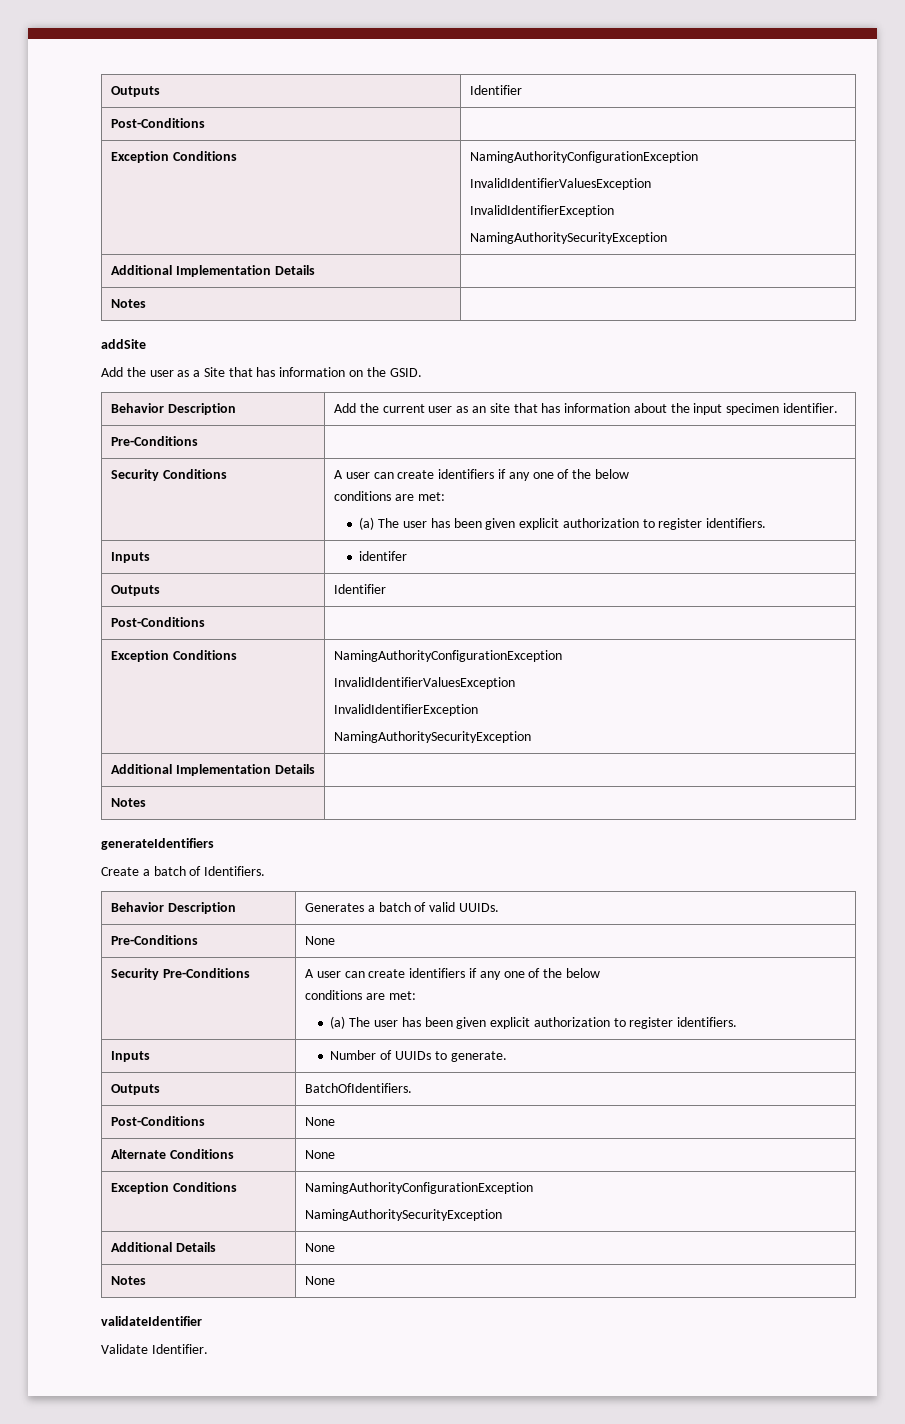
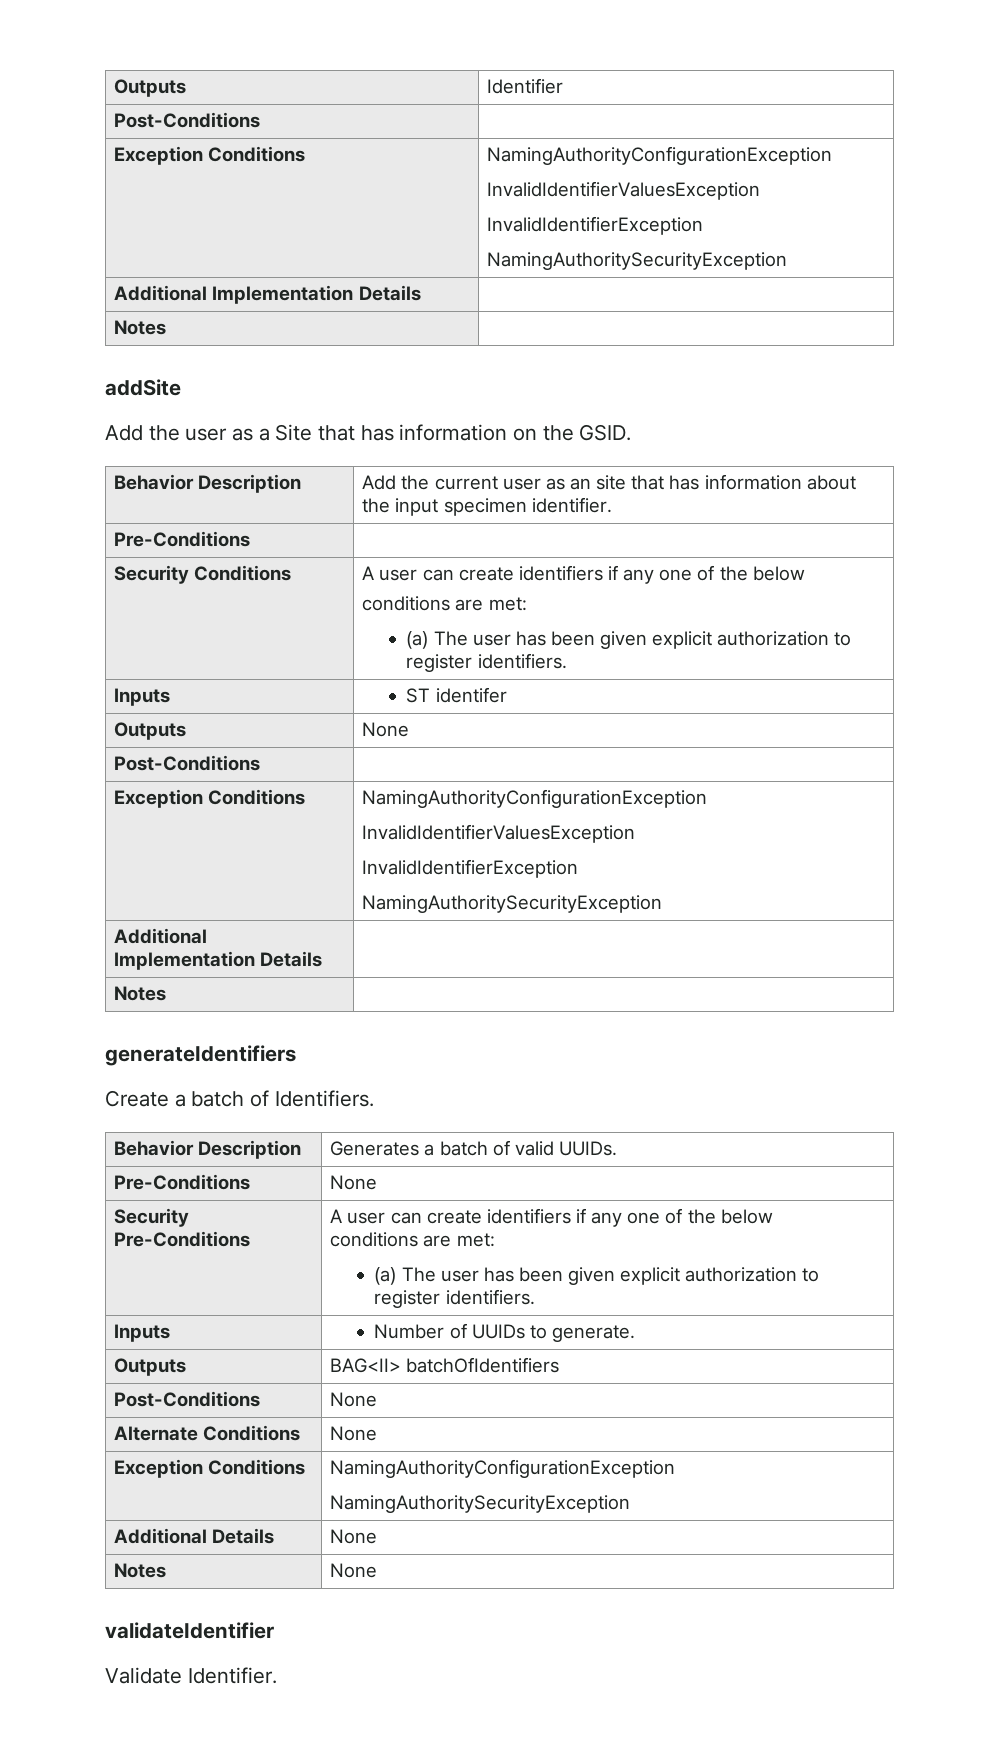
- Inputs | identifer
- Outputs | Identifier
+ Inputs | ST identifer
+ Outputs | None
- Outputs | BatchOfIdentifiers.
+ Outputs | BAG<II> batchOfIdentifiers

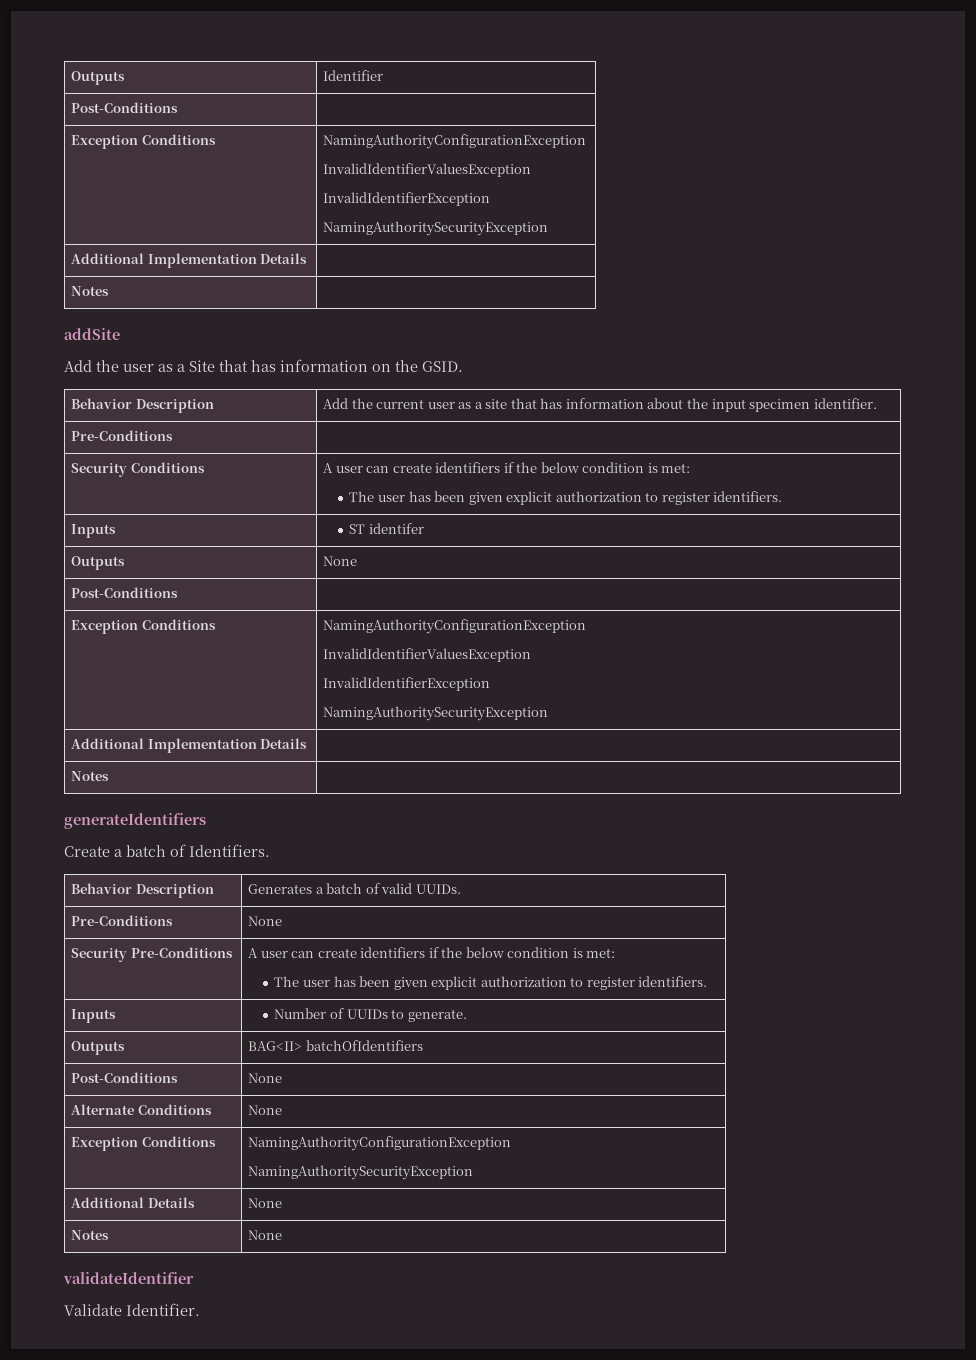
- Behavior Description | Add the current user as an site that has information about the input specimen identifier.
+ Behavior Description | Add the current user as a site that has information about the input specimen identifier.
- Security Conditions | A user can create identifiers if any one of the below
- conditions are met:
- (a) The user has been given explicit authorization to register identifiers.
+ Security Conditions | A user can create identifiers if the below condition is met:
+ The user has been given explicit authorization to register identifiers.
- Security Pre-Conditions | A user can create identifiers if any one of the below
- conditions are met:
- (a) The user has been given explicit authorization to register identifiers.
+ Security Pre-Conditions | A user can create identifiers if the below condition is met:
+ The user has been given explicit authorization to register identifiers.

